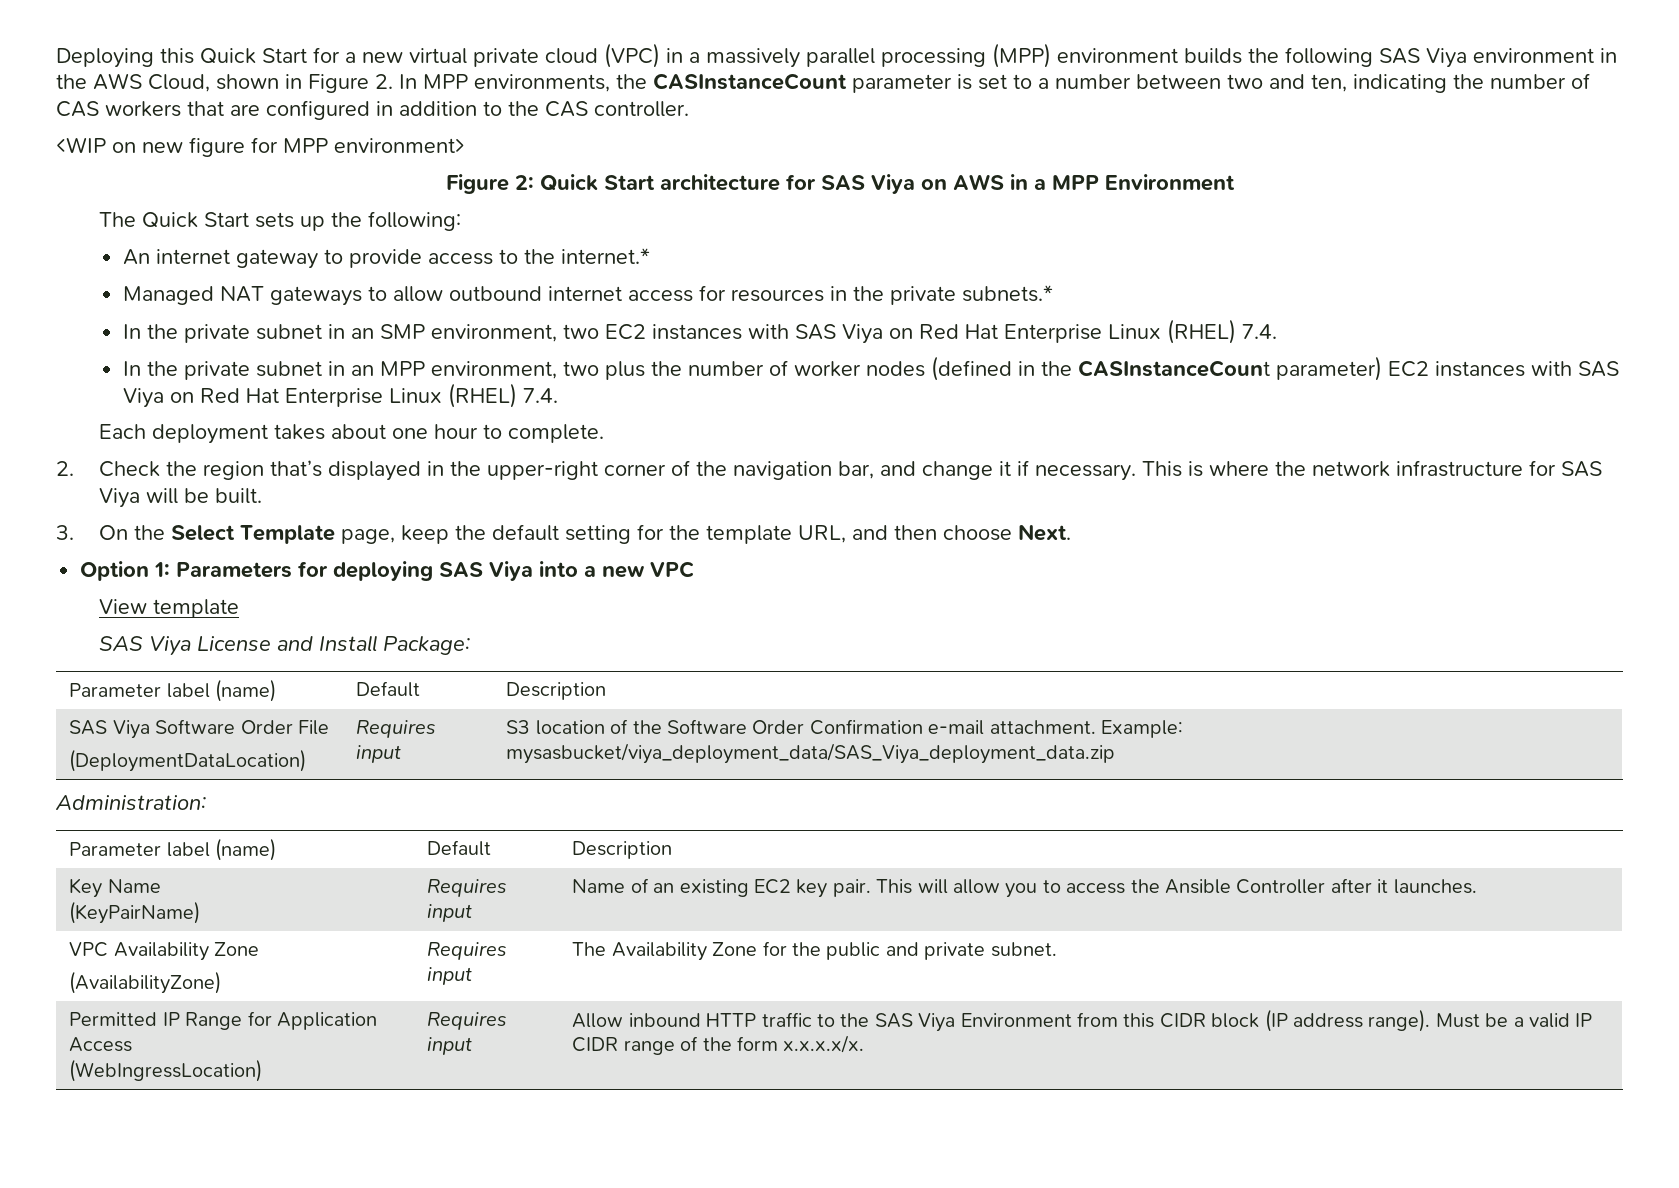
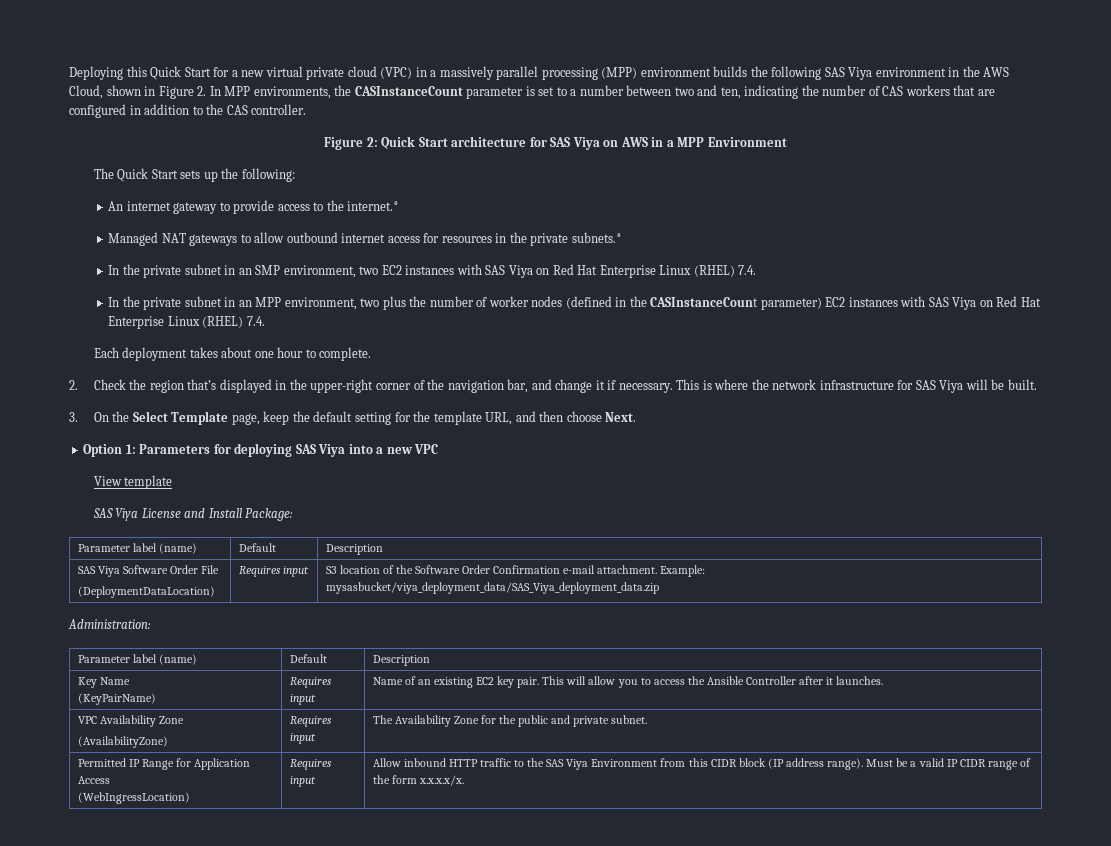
- <WIP on new figure for MPP environment>

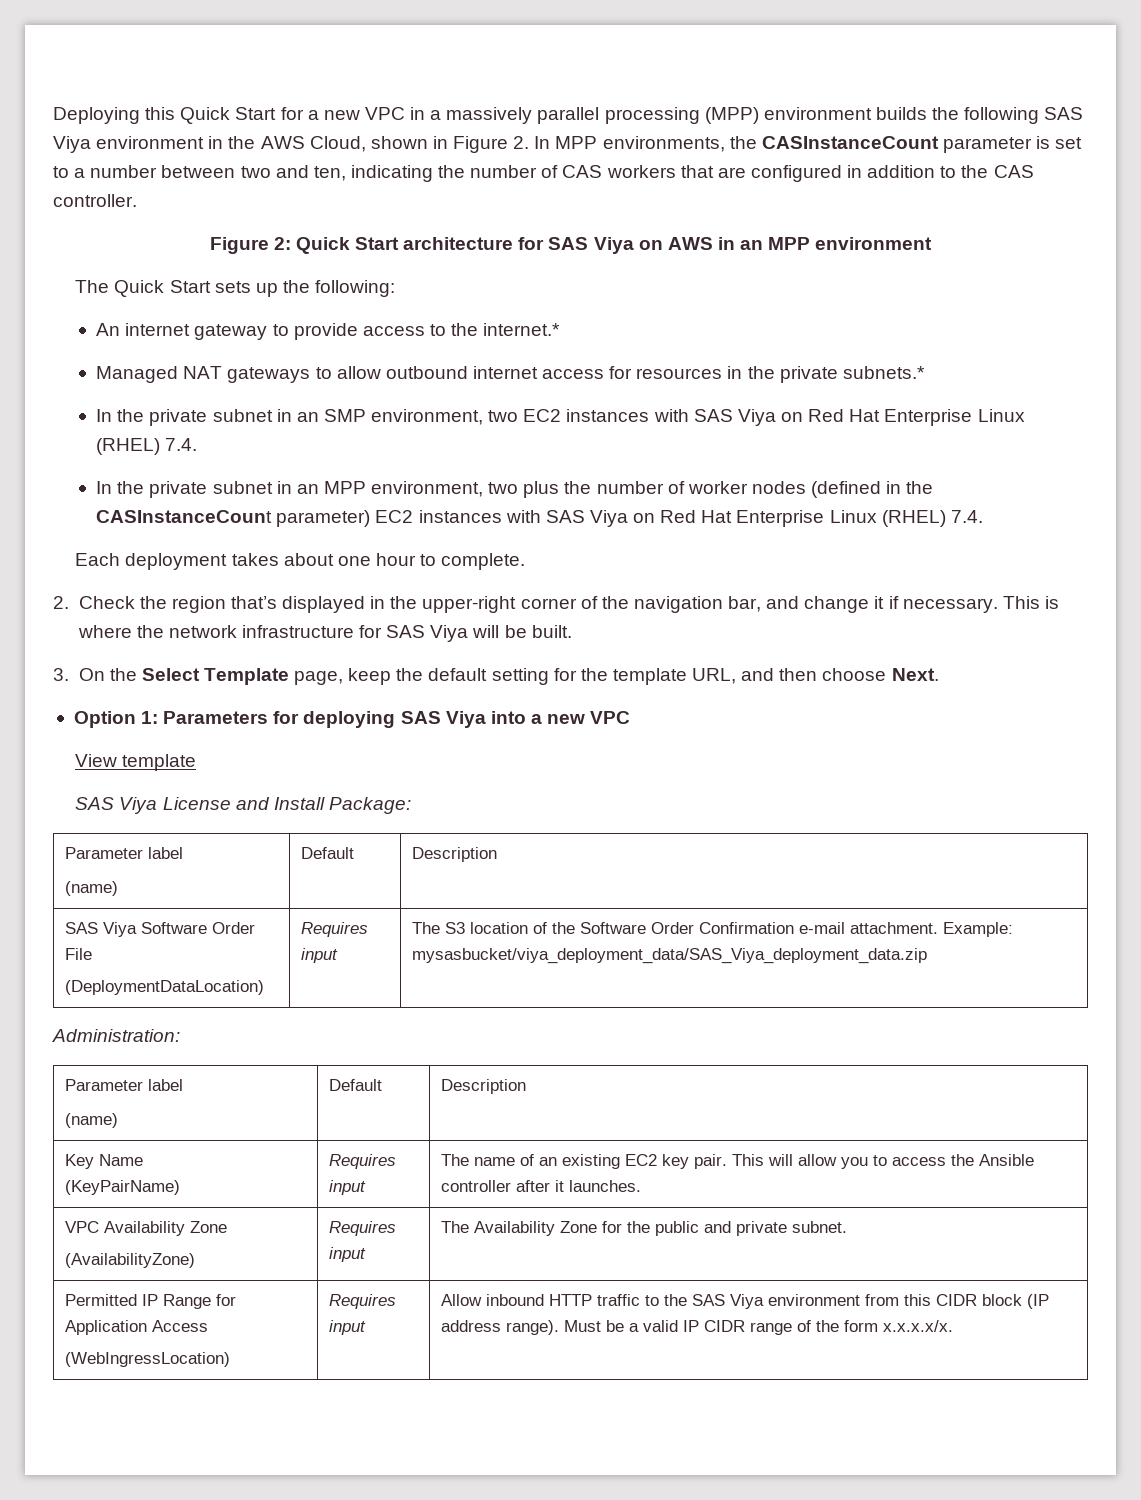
- Deploying this Quick Start for a new virtual private cloud (VPC) in a massively parallel processing (MPP) environment builds the following SAS Viya environment in the AWS Cloud, shown in Figure 2. In MPP environments, the CASInstanceCount parameter is set to a number between two and ten, indicating the number of CAS workers that are configured in addition to the CAS controller.
+ Deploying this Quick Start for a new VPC in a massively parallel processing (MPP) environment builds the following SAS Viya environment in the AWS Cloud, shown in Figure 2. In MPP environments, the CASInstanceCount parameter is set to a number between two and ten, indicating the number of CAS workers that are configured in addition to the CAS controller.
- Figure 2: Quick Start architecture for SAS Viya on AWS in a MPP Environment
+ Figure 2: Quick Start architecture for SAS Viya on AWS in an MPP environment
  SAS Viya License and Install Package:
- Parameter label (name) | Default | Description
+ Parameter label
+ (name) | Default | Description
  SAS Viya Software Order File
- (DeploymentDataLocation) | Requires input | S3 location of the Software Order Confirmation e-mail attachment. Example: mysasbucket/viya_deployment_data/SAS_Viya_deployment_data.zip
+ (DeploymentDataLocation) | Requires input | The S3 location of the Software Order Confirmation e-mail attachment. Example: mysasbucket/viya_deployment_data/SAS_Viya_deployment_data.zip
  Administration:
- Parameter label (name) | Default | Description
+ Parameter label
+ (name) | Default | Description
  Key Name
- (KeyPairName) | Requires input | Name of an existing EC2 key pair. This will allow you to access the Ansible Controller after it launches.
+ (KeyPairName) | Requires input | The name of an existing EC2 key pair. This will allow you to access the Ansible controller after it launches.
  Permitted IP Range for Application Access
- (WebIngressLocation) | Requires input | Allow inbound HTTP traffic to the SAS Viya Environment from this CIDR block (IP address range). Must be a valid IP CIDR range of the form x.x.x.x/x.
+ (WebIngressLocation) | Requires input | Allow inbound HTTP traffic to the SAS Viya environment from this CIDR block (IP address range). Must be a valid IP CIDR range of the form x.x.x.x/x.

